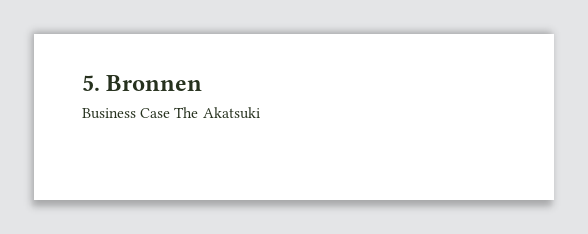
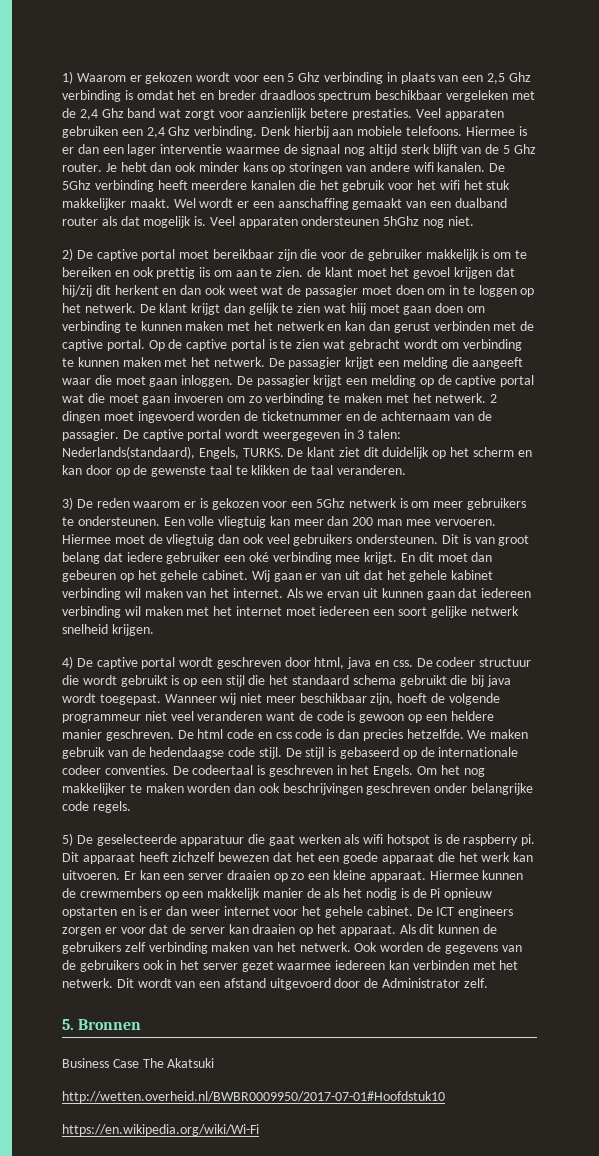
+ 1) Waarom er gekozen wordt voor een 5 Ghz verbinding in plaats van een 2,5 Ghz verbinding is omdat het en breder draadloos spectrum beschikbaar vergeleken met de 2,4 Ghz band wat zorgt voor aanzienlijk betere prestaties. Veel apparaten gebruiken een 2,4 Ghz verbinding. Denk hierbij aan mobiele telefoons. Hiermee is er dan een lager interventie waarmee de signaal nog altijd sterk blijft van de 5 Ghz router. Je hebt dan ook minder kans op storingen van andere wifi kanalen. De 5Ghz verbinding heeft meerdere kanalen die het gebruik voor het wifi het stuk makkelijker maakt. Wel wordt er een aanschaffing gemaakt van een dualband router als dat mogelijk is. Veel apparaten ondersteunen 5hGhz nog niet.
+ 2) De captive portal moet bereikbaar zijn die voor de gebruiker makkelijk is om te bereiken en ook prettig iis om aan te zien. de klant moet het gevoel krijgen dat hij/zij dit herkent en dan ook weet wat de passagier moet doen om in te loggen op het netwerk. De klant krijgt dan gelijk te zien wat hiij moet gaan doen om verbinding te kunnen maken met het netwerk en kan dan gerust verbinden met de captive portal. Op de captive portal is te zien wat gebracht wordt om verbinding te kunnen maken met het netwerk. De passagier krijgt een melding die aangeeft waar die moet gaan inloggen. De passagier krijgt een melding op de captive portal wat die moet gaan invoeren om zo verbinding te maken met het netwerk. 2 dingen moet ingevoerd worden de ticketnummer en de achternaam van de passagier. De captive portal wordt weergegeven in 3 talen: Nederlands(standaard), Engels, TURKS. De klant ziet dit duidelijk op het scherm en kan door op de gewenste taal te klikken de taal veranderen.
+ 3) De reden waarom er is gekozen voor een 5Ghz netwerk is om meer gebruikers te ondersteunen. Een volle vliegtuig kan meer dan 200 man mee vervoeren. Hiermee moet de vliegtuig dan ook veel gebruikers ondersteunen. Dit is van groot belang dat iedere gebruiker een oké verbinding mee krijgt. En dit moet dan gebeuren op het gehele cabinet. Wij gaan er van uit dat het gehele kabinet verbinding wil maken van het internet. Als we ervan uit kunnen gaan dat iedereen verbinding wil maken met het internet moet iedereen een soort gelijke netwerk snelheid krijgen.
+ 4) De captive portal wordt geschreven door html, java en css. De codeer structuur die wordt gebruikt is op een stijl die het standaard schema gebruikt die bij java wordt toegepast. Wanneer wij niet meer beschikbaar zijn, hoeft de volgende programmeur niet veel veranderen want de code is gewoon op een heldere manier geschreven. De html code en css code is dan precies hetzelfde. We maken gebruik van de hedendaagse code stijl. De stijl is gebaseerd op de internationale codeer conventies. De codeertaal is geschreven in het Engels. Om het nog makkelijker te maken worden dan ook beschrijvingen geschreven onder belangrijke code regels.
+ 5) De geselecteerde apparatuur die gaat werken als wifi hotspot is de raspberry pi. Dit apparaat heeft zichzelf bewezen dat het een goede apparaat die het werk kan uitvoeren. Er kan een server draaien op zo een kleine apparaat. Hiermee kunnen de crewmembers op een makkelijk manier de als het nodig is de Pi opnieuw opstarten en is er dan weer internet voor het gehele cabinet. De ICT engineers zorgen er voor dat de server kan draaien op het apparaat. Als dit kunnen de gebruikers zelf verbinding maken van het netwerk. Ook worden de gegevens van de gebruikers ook in het server gezet waarmee iedereen kan verbinden met het netwerk. Dit wordt van een afstand uitgevoerd door de Administrator zelf.
+ http://wetten.overheid.nl/BWBR0009950/2017-07-01#Hoofdstuk10
+ https://en.wikipedia.org/wiki/Wi-Fi

